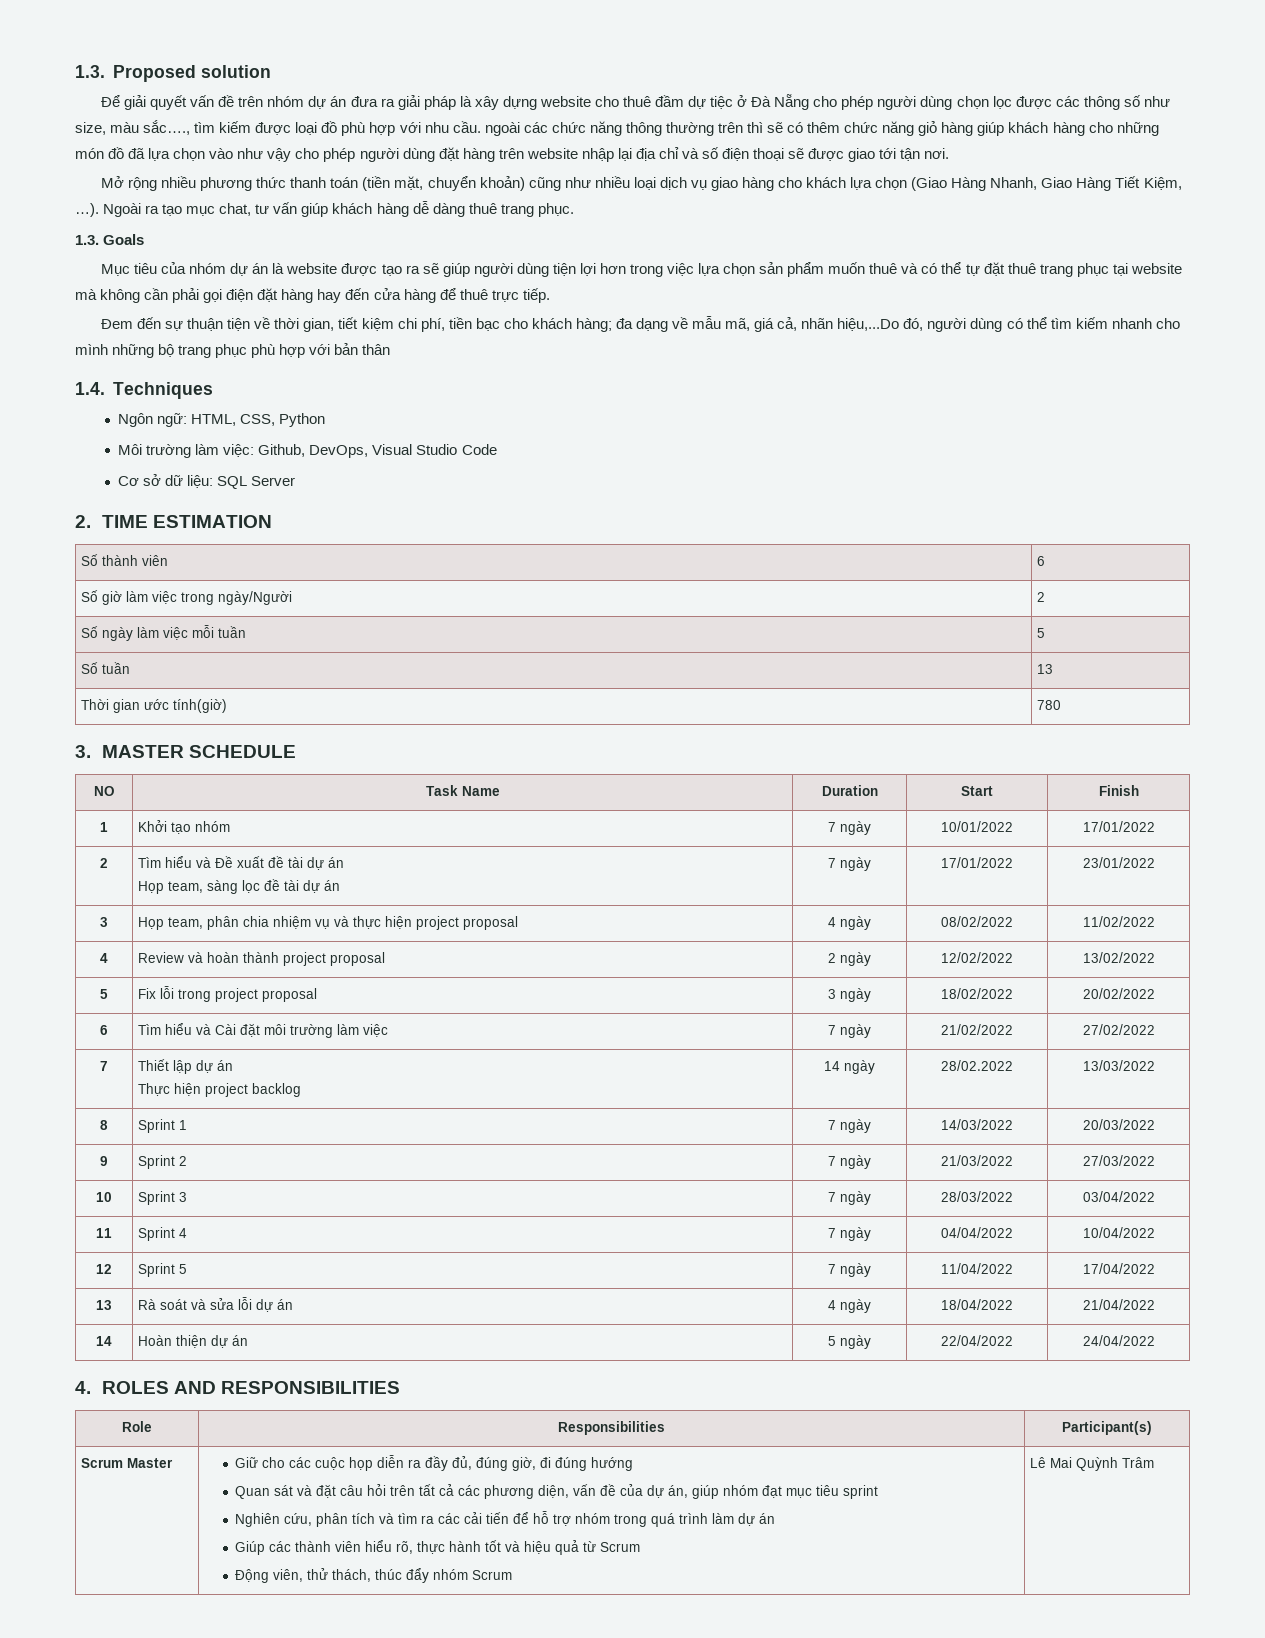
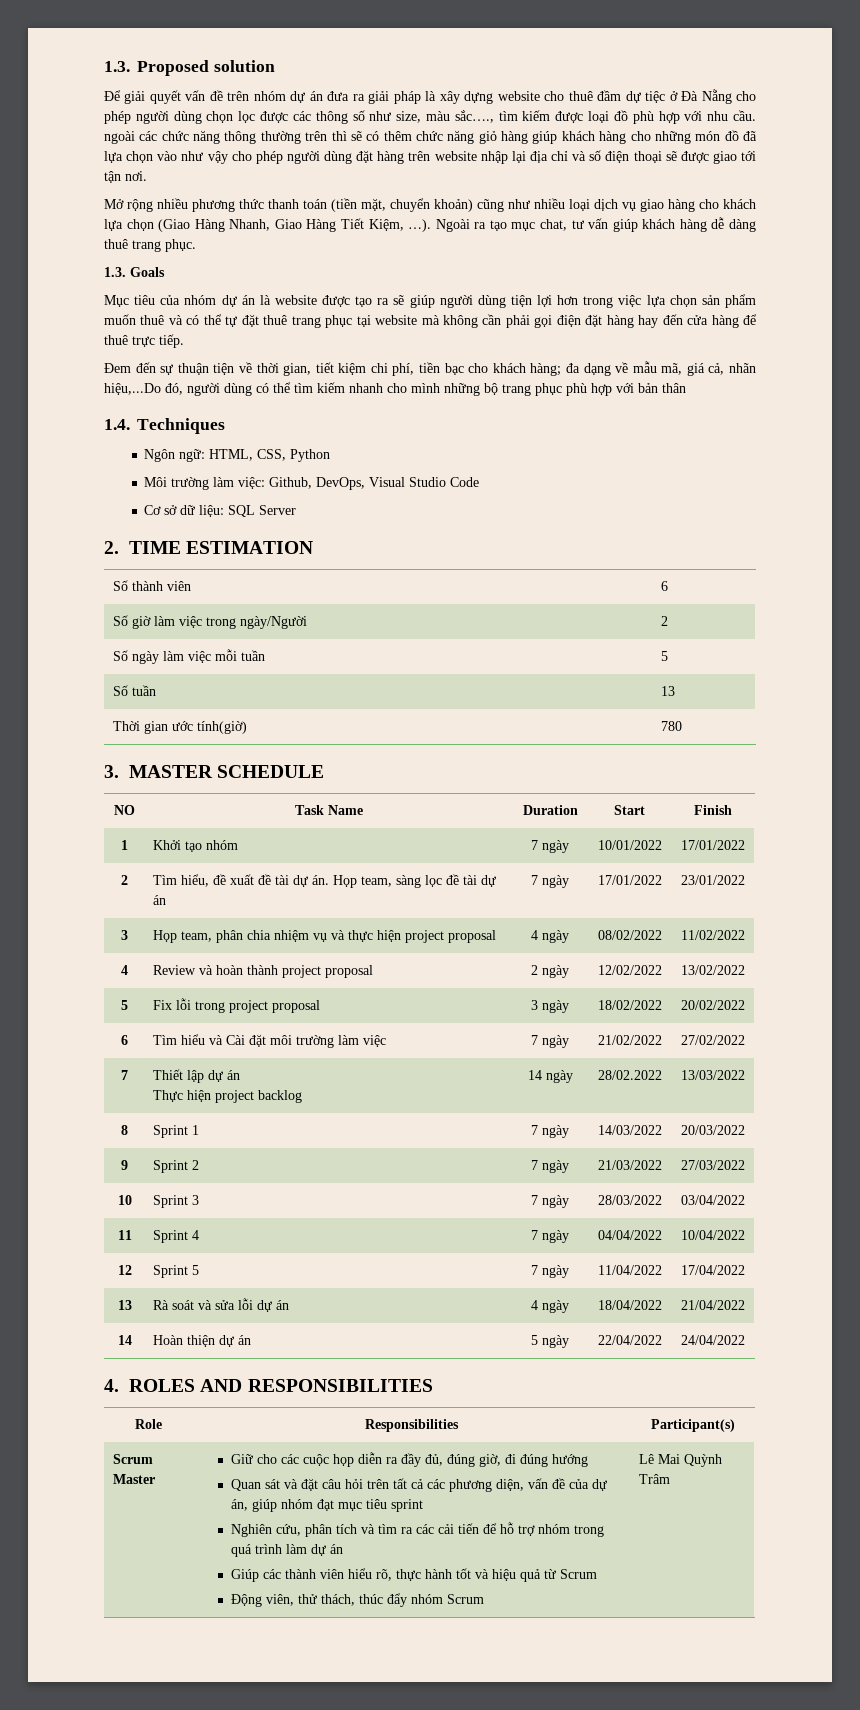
- 2 | Tìm hiểu và Đề xuất đề tài dự án
- Họp team, sàng lọc đề tài dự án | 7 ngày | 17/01/2022 | 23/01/2022
+ 2 | Tìm hiểu, đề xuất đề tài dự án. Họp team, sàng lọc đề tài dự án | 7 ngày | 17/01/2022 | 23/01/2022

